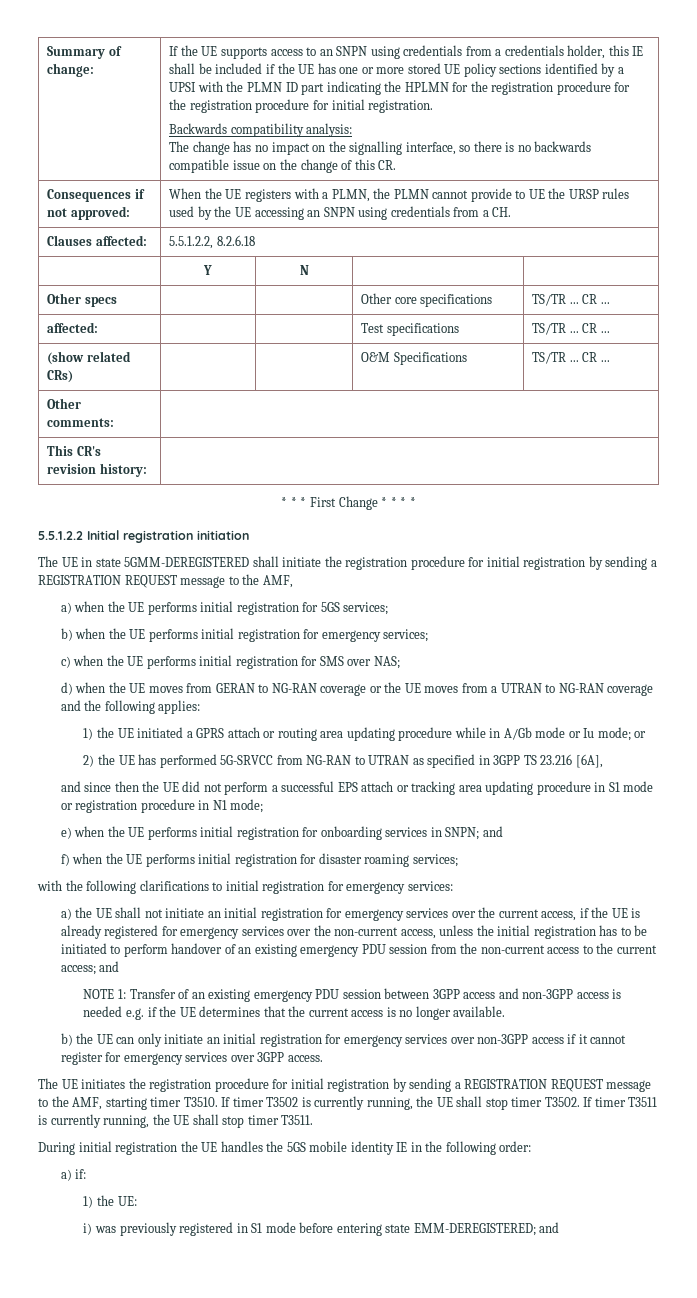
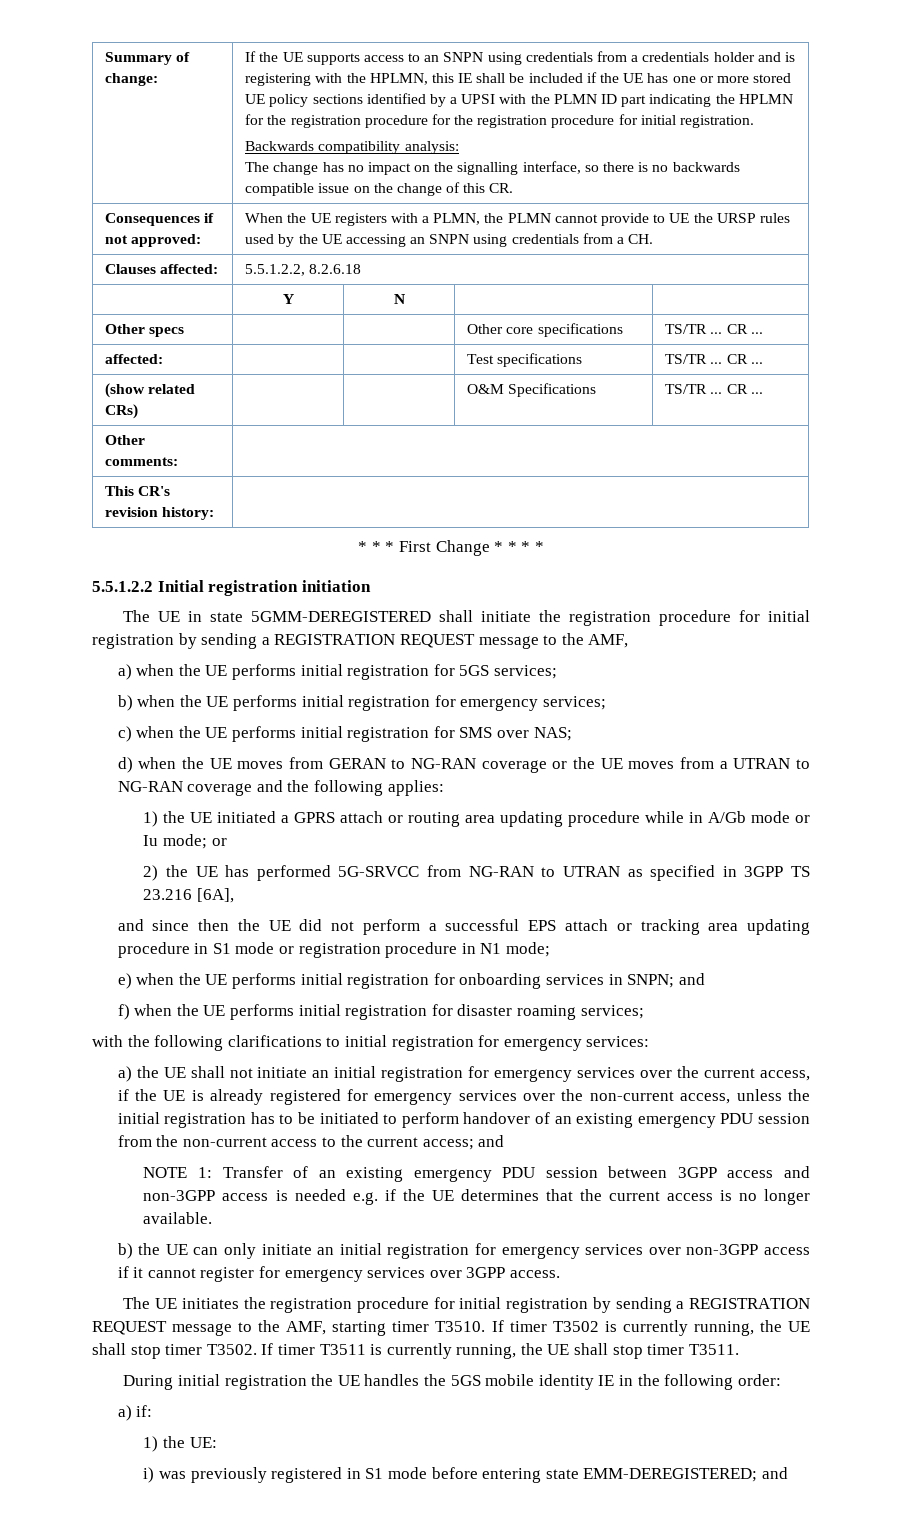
- If the UE supports access to an SNPN using credentials from a credentials holder, this IE shall be included if the UE has one or more stored UE policy sections identified by a UPSI with the PLMN ID part indicating the HPLMN for the registration procedure for the registration procedure for initial registration.
+ If the UE supports access to an SNPN using credentials from a credentials holder and is registering with the HPLMN, this IE shall be included if the UE has one or more stored UE policy sections identified by a UPSI with the PLMN ID part indicating the HPLMN for the registration procedure for the registration procedure for initial registration.

